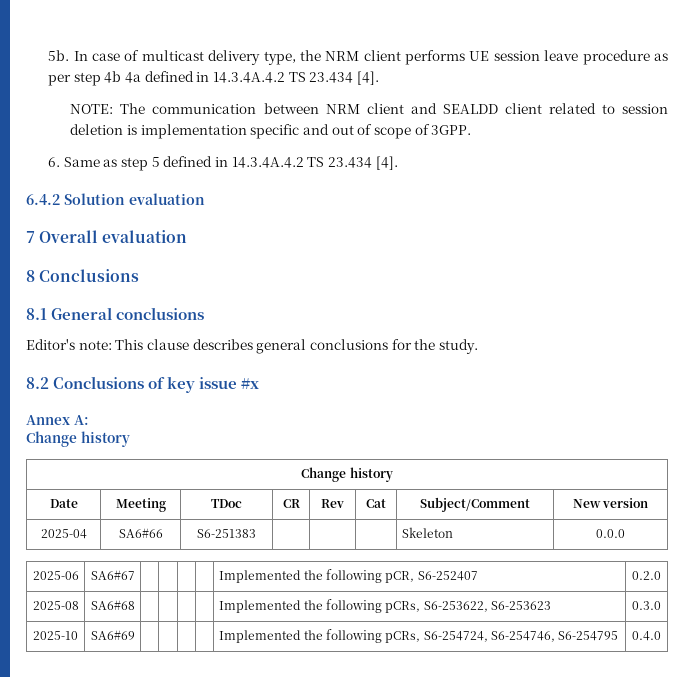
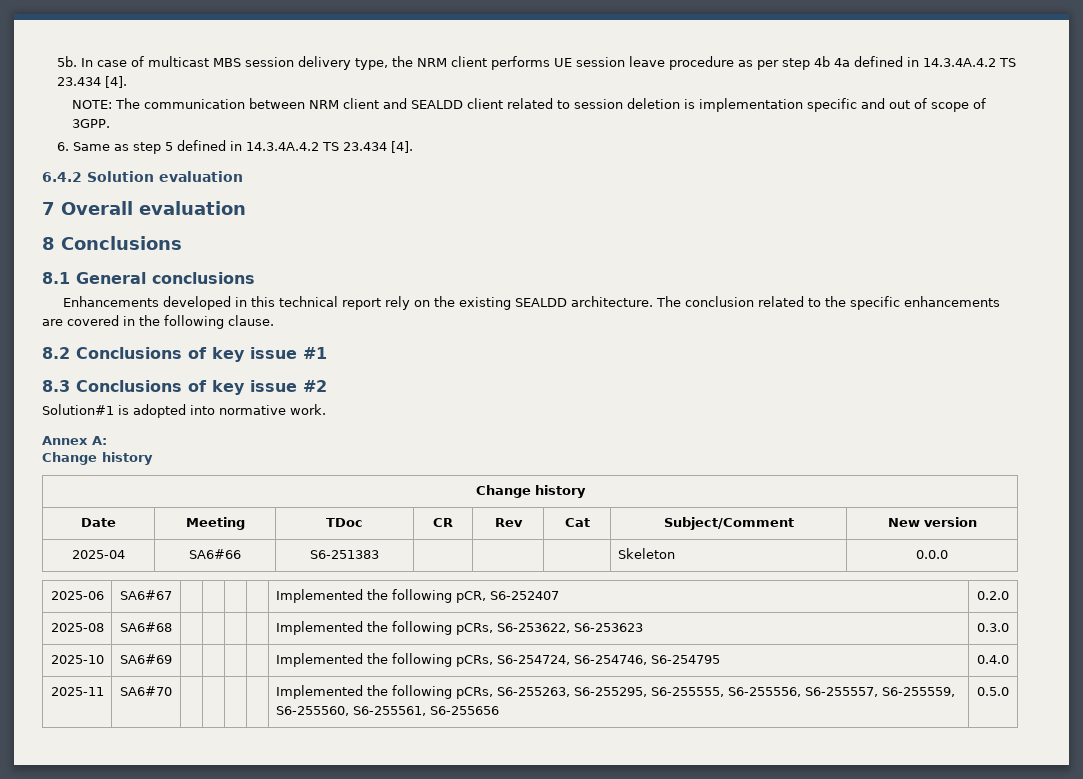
- In case of multicast delivery type, the NRM client performs UE session leave procedure as per step 4b 4a defined in 14.3.4A.4.2 TS 23.434 [4].
+ In case of multicast MBS session delivery type, the NRM client performs UE session leave procedure as per step 4b 4a defined in 14.3.4A.4.2 TS 23.434 [4].
- Editor's note: This clause describes general conclusions for the study.
+ Enhancements developed in this technical report rely on the existing SEALDD architecture. The conclusion related to the specific enhancements are covered in the following clause.
- 8.2 Conclusions of key issue #x
+ 8.2 Conclusions of key issue #1
+ 8.3 Conclusions of key issue #2
+ Solution#1 is adopted into normative work.
+ 2025-11 | SA6#70 | | | | | Implemented the following pCRs, S6-255263, S6-255295, S6-255555, S6-255556, S6-255557, S6-255559, S6-255560, S6-255561, S6-255656 | 0.5.0

